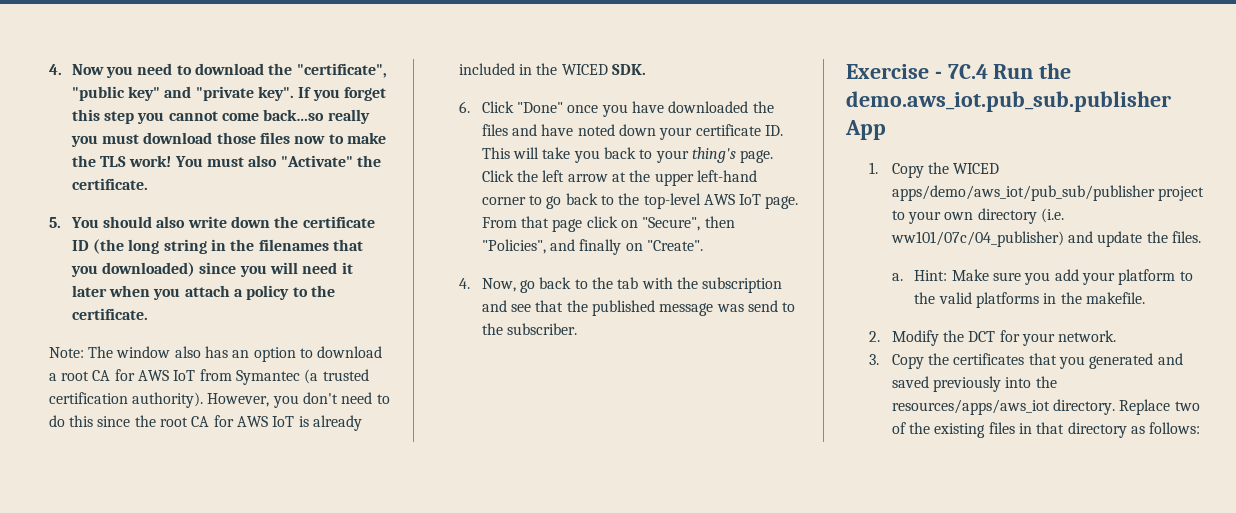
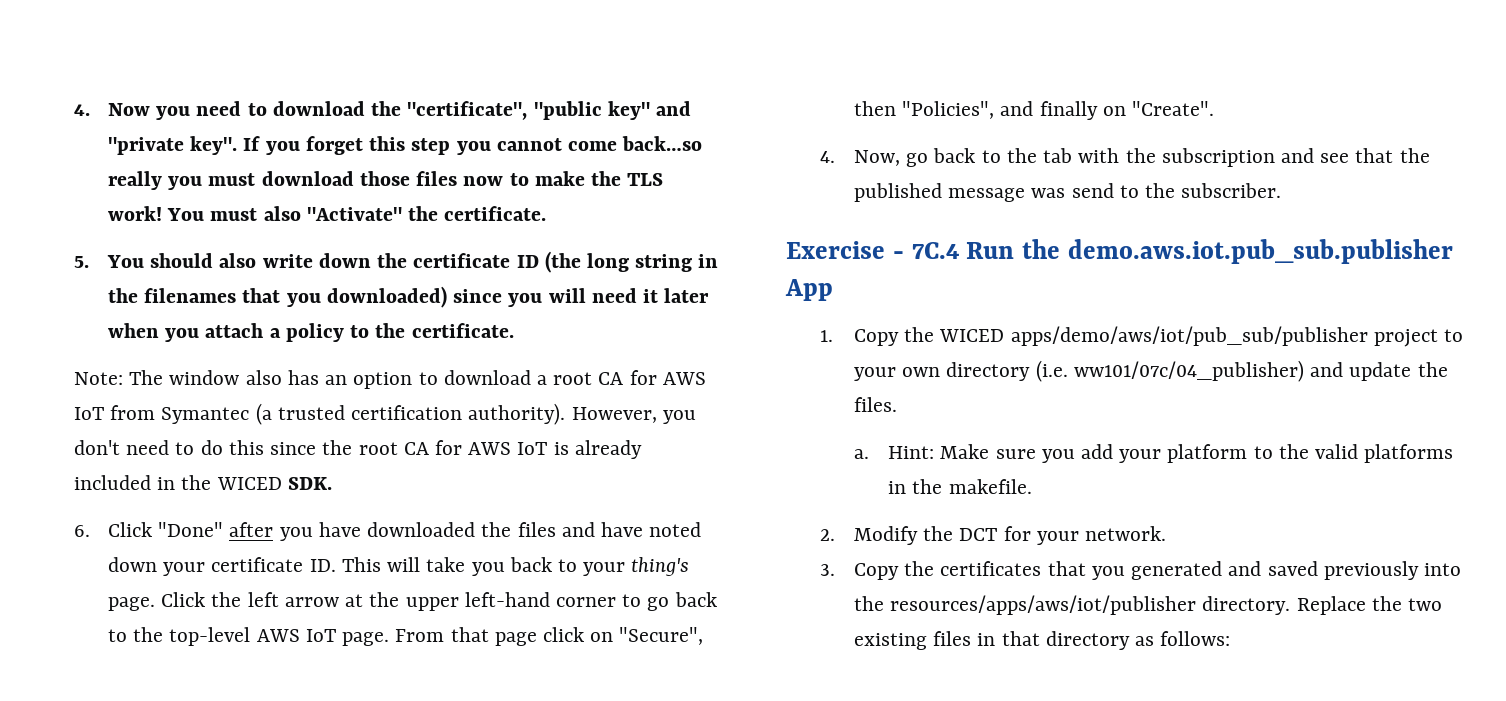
- 6. Click "Done" once you have downloaded the files and have noted down your certificate ID. This will take you back to your thing's page.
+ 6. Click "Done" after you have downloaded the files and have noted down your certificate ID. This will take you back to your thing's page.
- Exercise - 7C.4 Run the demo.aws_iot.pub_sub.publisher App
+ Exercise - 7C.4 Run the demo.aws.iot.pub_sub.publisher App
- 1. Copy the WICED apps/demo/aws_iot/pub_sub/publisher project to your own directory (i.e. ww101/07c/04_publisher) and update the files.
+ 1. Copy the WICED apps/demo/aws/iot/pub_sub/publisher project to your own directory (i.e. ww101/07c/04_publisher) and update the files.
- 3. Copy the certificates that you generated and saved previously into the resources/apps/aws_iot directory.
+ 3. Copy the certificates that you generated and saved previously into the resources/apps/aws/iot/publisher directory.
- Replace two of the existing files in that directory as follows:
+ Replace the two existing files in that directory as follows:

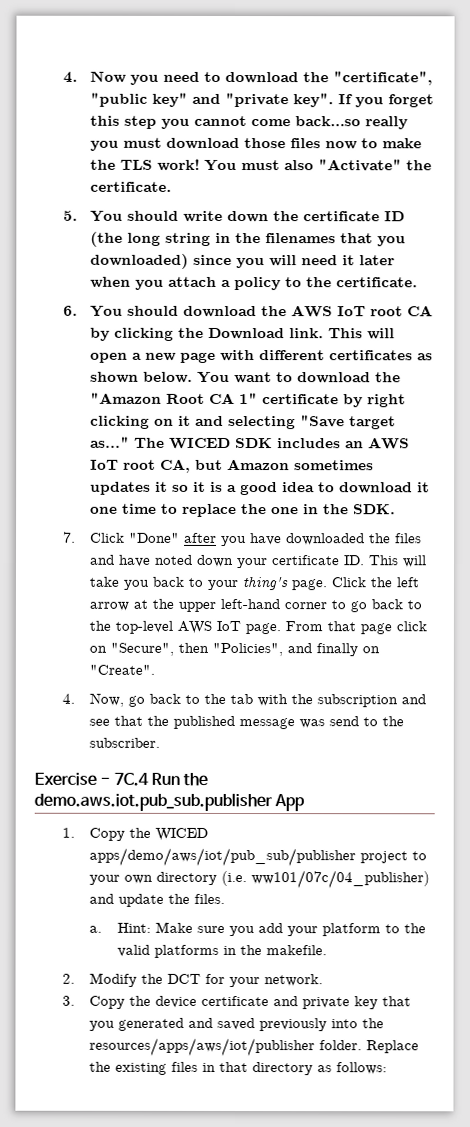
- 5. You should also write down the certificate ID (the long string in the filenames that you downloaded) since you will need it later when you attach a policy to the certificate.
+ 5. You should write down the certificate ID (the long string in the filenames that you downloaded) since you will need it later when you attach a policy to the certificate.
- Note: The window also has an option to download a root CA for AWS IoT from Symantec (a trusted certification authority). However, you don't need to do this since the root CA for AWS IoT is already included in the WICED SDK.
+ 6. You should download the AWS IoT root CA by clicking the Download link. This will open a new page with different certificates as shown below. You want to download the "Amazon Root CA 1" certificate by right clicking on it and selecting "Save target as..." The WICED SDK includes an AWS IoT root CA, but Amazon sometimes updates it so it is a good idea to download it one time to replace the one in the SDK.
- 6. Click "Done" after you have downloaded the files and have noted down your certificate ID. This will take you back to your thing's page.
+ 7. Click "Done" after you have downloaded the files and have noted down your certificate ID. This will take you back to your thing's page.
- 3. Copy the certificates that you generated and saved previously into the resources/apps/aws/iot/publisher directory.
+ 3. Copy the device certificate and private key that you generated and saved previously into the resources/apps/aws/iot/publisher folder.
- Replace the two existing files in that directory as follows:
+ Replace the existing files in that directory as follows:

